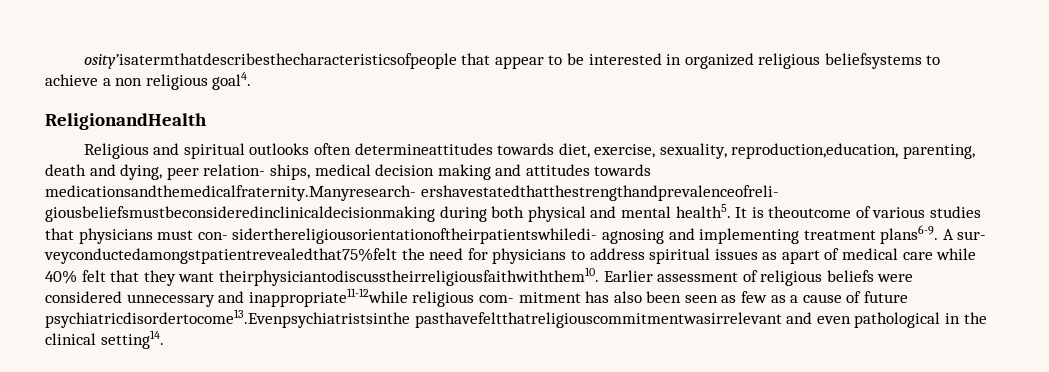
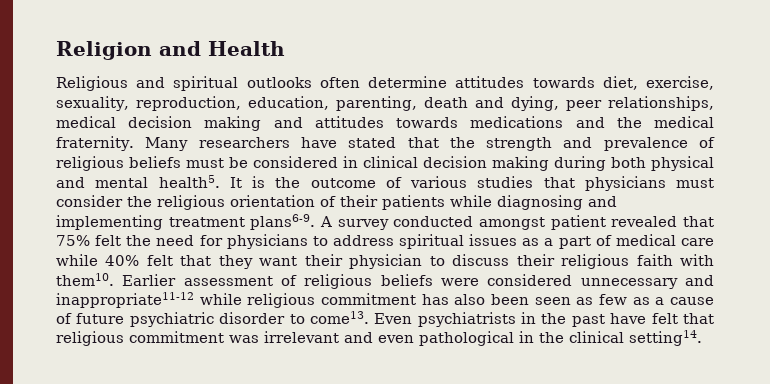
- osity’isatermthatdescribesthecharacteristicsofpeople that appear to be interested in organized religious beliefsystems to achieve a non religious goal4.
- ReligionandHealth
+ Religion and Health
- Religious and spiritual outlooks often determineattitudes towards diet, exercise, sexuality, reproduction,education, parenting, death and dying, peer relation- ships, medical decision making and attitudes towards medicationsandthemedicalfraternity.Manyresearch- ershavestatedthatthestrengthandprevalenceofreli- giousbeliefsmustbeconsideredinclinicaldecisionmaking during both physical and mental health5.
+ Religious and spiritual outlooks often determine attitudes towards diet, exercise, sexuality, reproduction, education, parenting, death and dying, peer relationships, medical decision making and attitudes towards medications and the medical fraternity. Many researchers have stated that the strength and prevalence of religious beliefs must be considered in clinical decision making during both physical and mental health5.
- It is theoutcome of various studies that physicians must con- siderthereligiousorientationoftheirpatientswhiledi- agnosing and implementing treatment plans6-9.
+ It is the outcome of various studies that physicians must consider the religious orientation of their patients while diagnosing and implementing treatment plans6-9.
- A sur- veyconductedamongstpatientrevealedthat75%felt the need for physicians to address spiritual issues as apart of medical care while 40% felt that they want theirphysiciantodiscusstheirreligiousfaithwiththem10.
+ A survey conducted amongst patient revealed that 75% felt the need for physicians to address spiritual issues as a part of medical care while 40% felt that they want their physician to discuss their religious faith with them10.
- Earlier assessment of religious beliefs were considered unnecessary and inappropriate11-12while religious com- mitment has also been seen as few as a cause of future psychiatricdisordertocome13.Evenpsychiatristsinthe pasthavefeltthatreligiouscommitmentwasirrelevant and even pathological in the clinical setting14.
+ Earlier assessment of religious beliefs were considered unnecessary and inappropriate11-12 while religious commitment has also been seen as few as a cause of future psychiatric disorder to come13. Even psychiatrists in the past have felt that religious commitment was irrelevant and even pathological in the clinical setting14.

